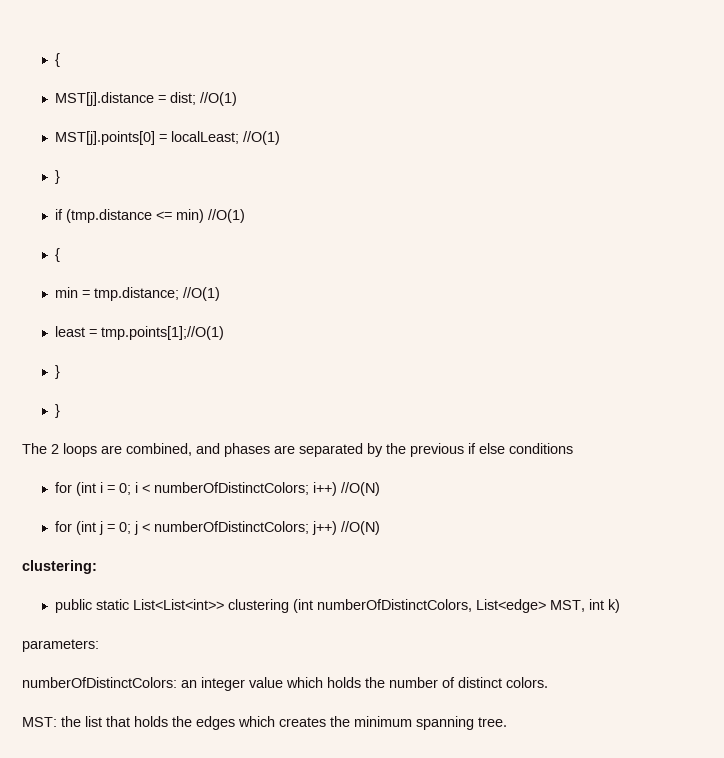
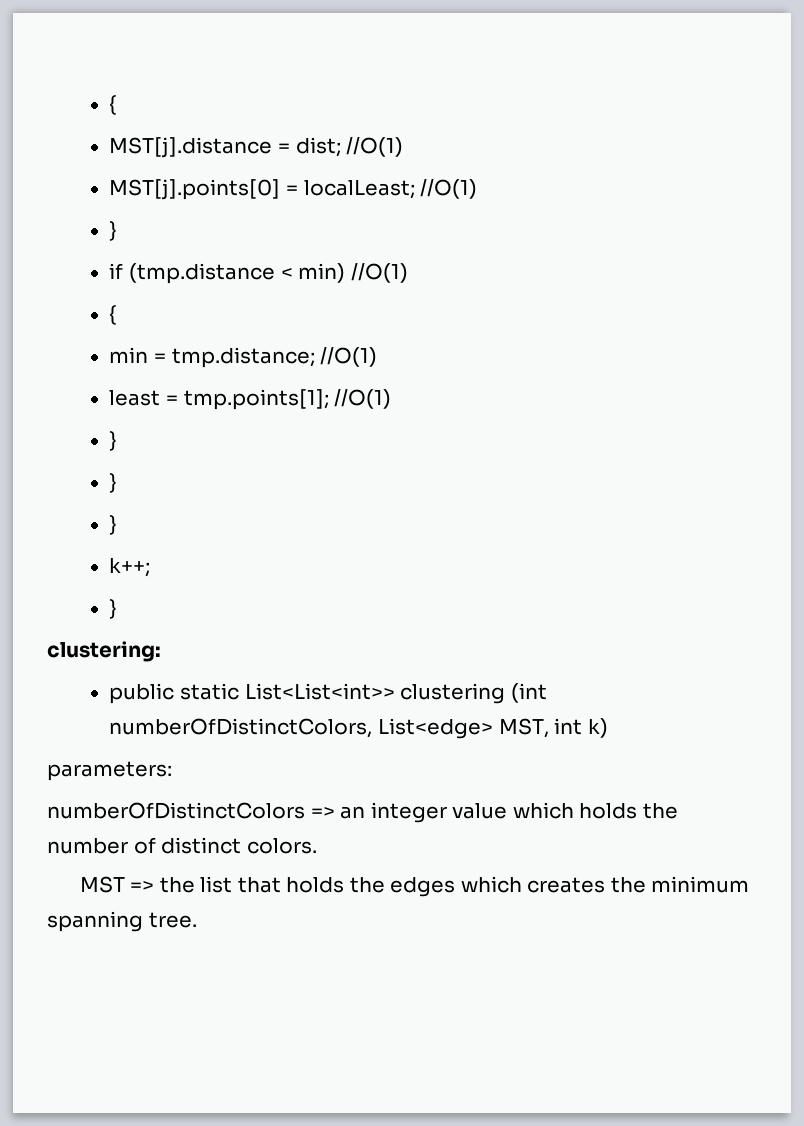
- if (tmp.distance <= min) //O(1)
+ if (tmp.distance < min) //O(1)
- least = tmp.points[1];//O(1)
+ least = tmp.points[1]; //O(1)
  }
  }
- The 2 loops are combined, and phases are separated by the previous if else conditions
- for (int i = 0; i < numberOfDistinctColors; i++) //O(N)
- for (int j = 0; j < numberOfDistinctColors; j++) //O(N)
+ }
+ k++;
+ }
- numberOfDistinctColors: an integer value which holds the number of distinct colors.
+ numberOfDistinctColors => an integer value which holds the number of distinct colors.
- MST: the list that holds the edges which creates the minimum spanning tree.
+ MST => the list that holds the edges which creates the minimum spanning tree.

